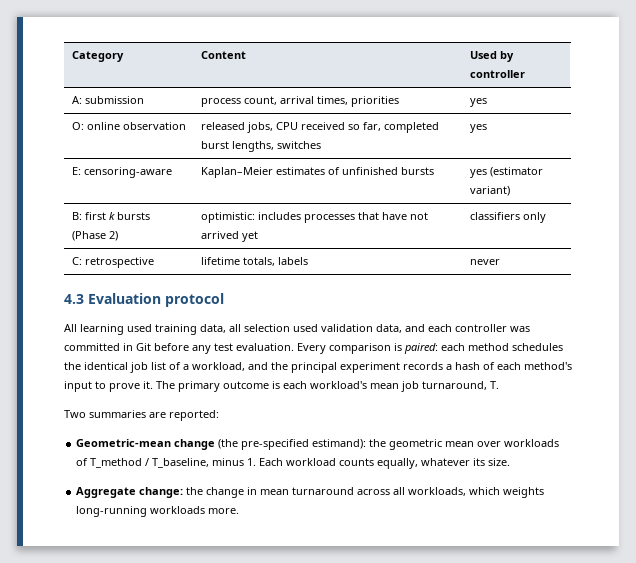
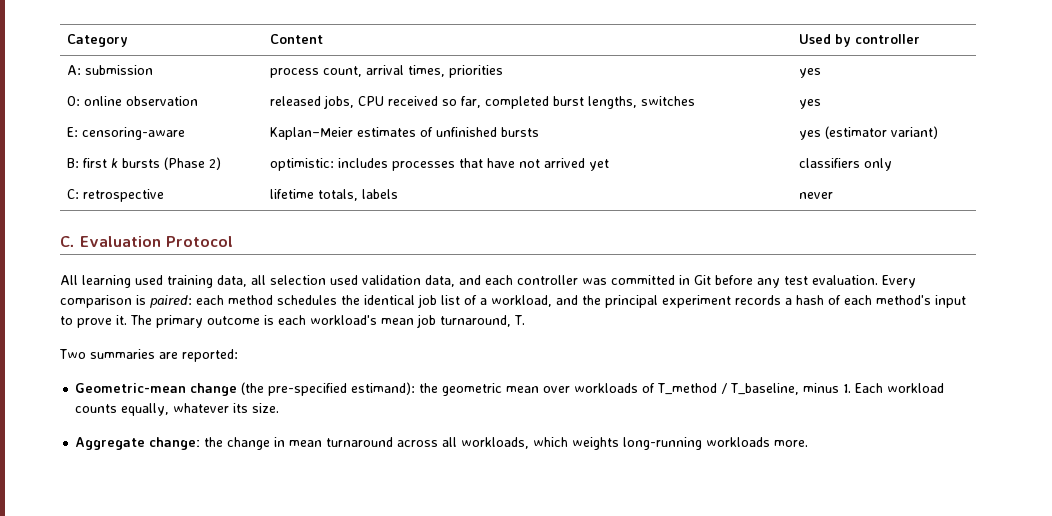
- 4.3 Evaluation protocol
+ C. Evaluation Protocol

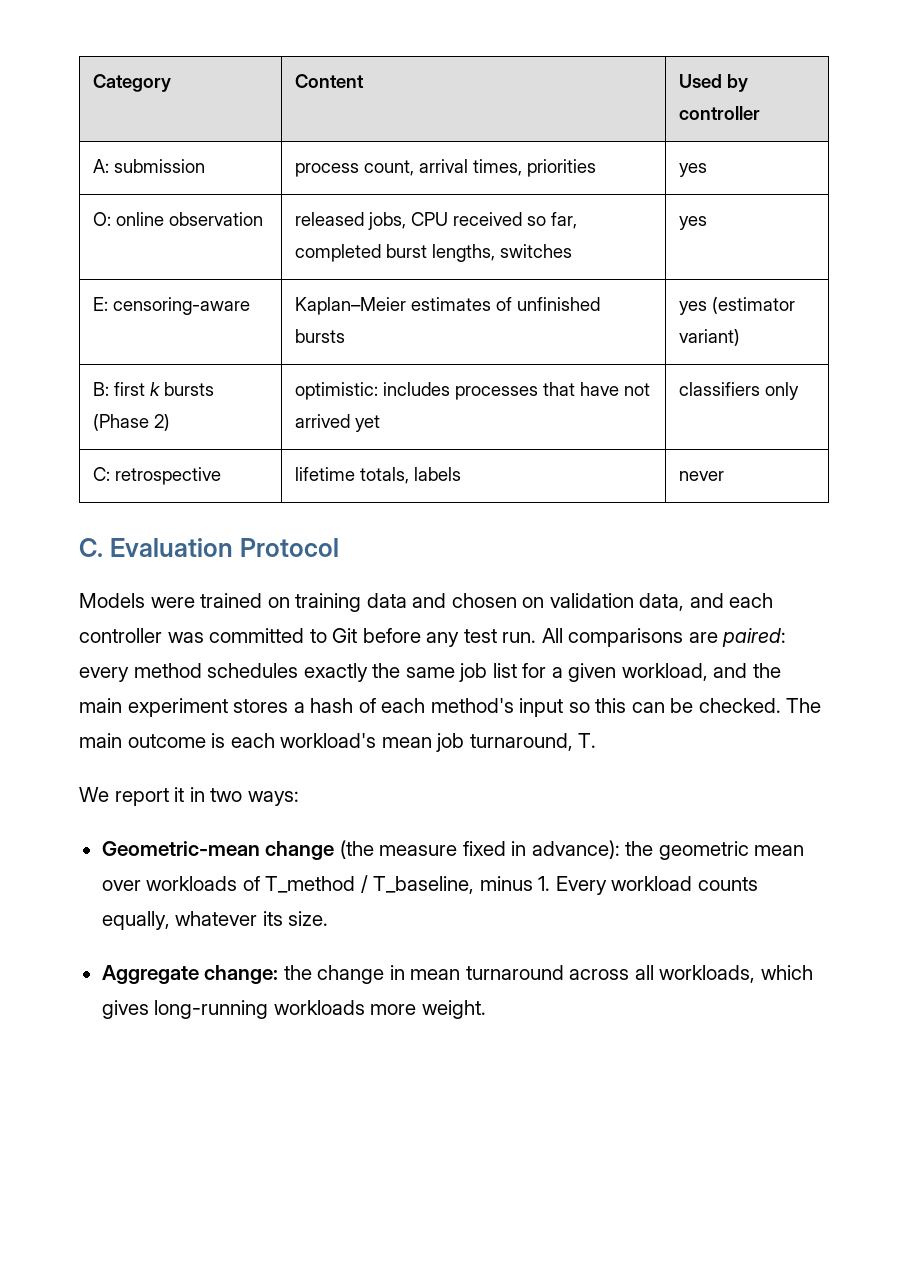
- All learning used training data, all selection used validation data, and each controller was committed in Git before any test evaluation. Every comparison is paired: each method schedules the identical job list of a workload, and the principal experiment records a hash of each method's input to prove it. The primary outcome is each workload's mean job turnaround, T.
+ Models were trained on training data and chosen on validation data, and each controller was committed to Git before any test run. All comparisons are paired: every method schedules exactly the same job list for a given workload, and the main experiment stores a hash of each method's input so this can be checked. The main outcome is each workload's mean job turnaround, T.
- Two summaries are reported:
+ We report it in two ways:
- Geometric-mean change (the pre-specified estimand): the geometric mean over workloads of T_method / T_baseline, minus 1. Each workload counts equally, whatever its size.
+ Geometric-mean change (the measure fixed in advance): the geometric mean over workloads of T_method / T_baseline, minus 1. Every workload counts equally, whatever its size.
- Aggregate change: the change in mean turnaround across all workloads, which weights long-running workloads more.
+ Aggregate change: the change in mean turnaround across all workloads, which gives long-running workloads more weight.

